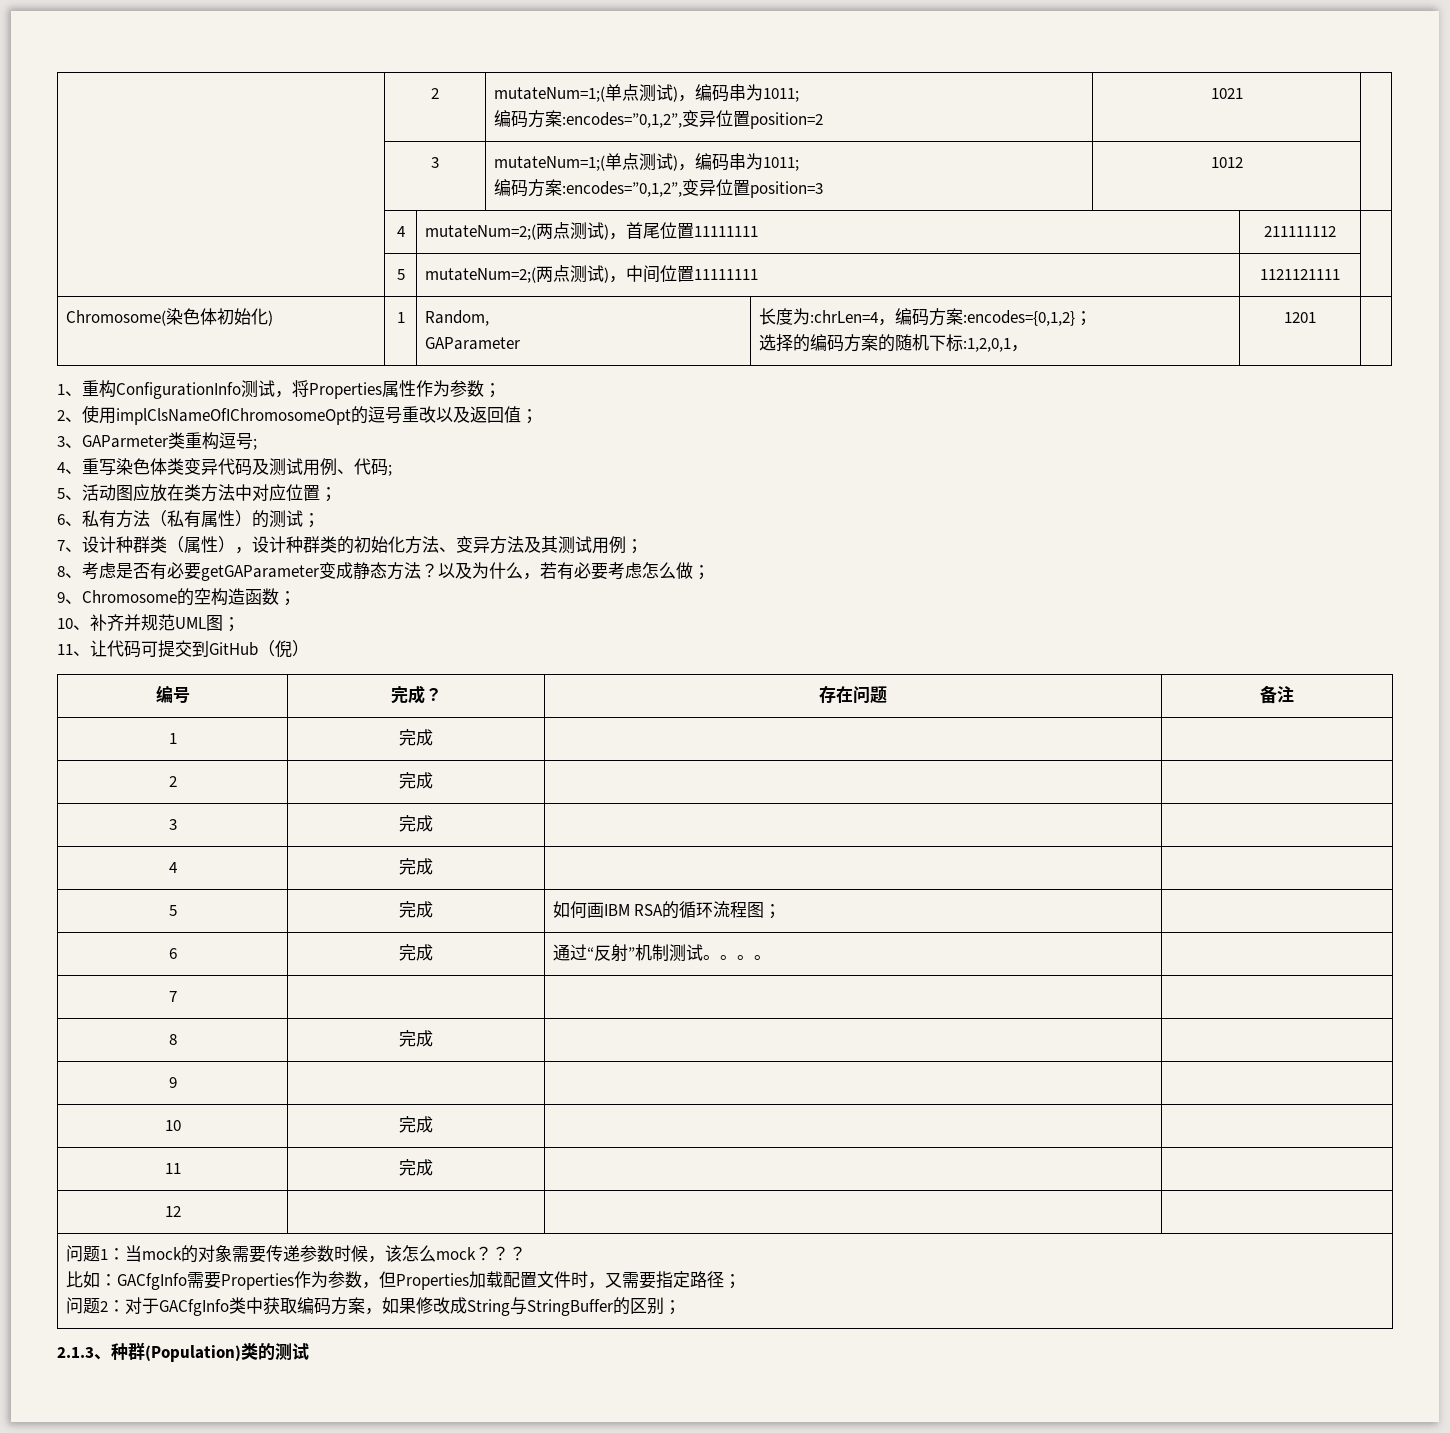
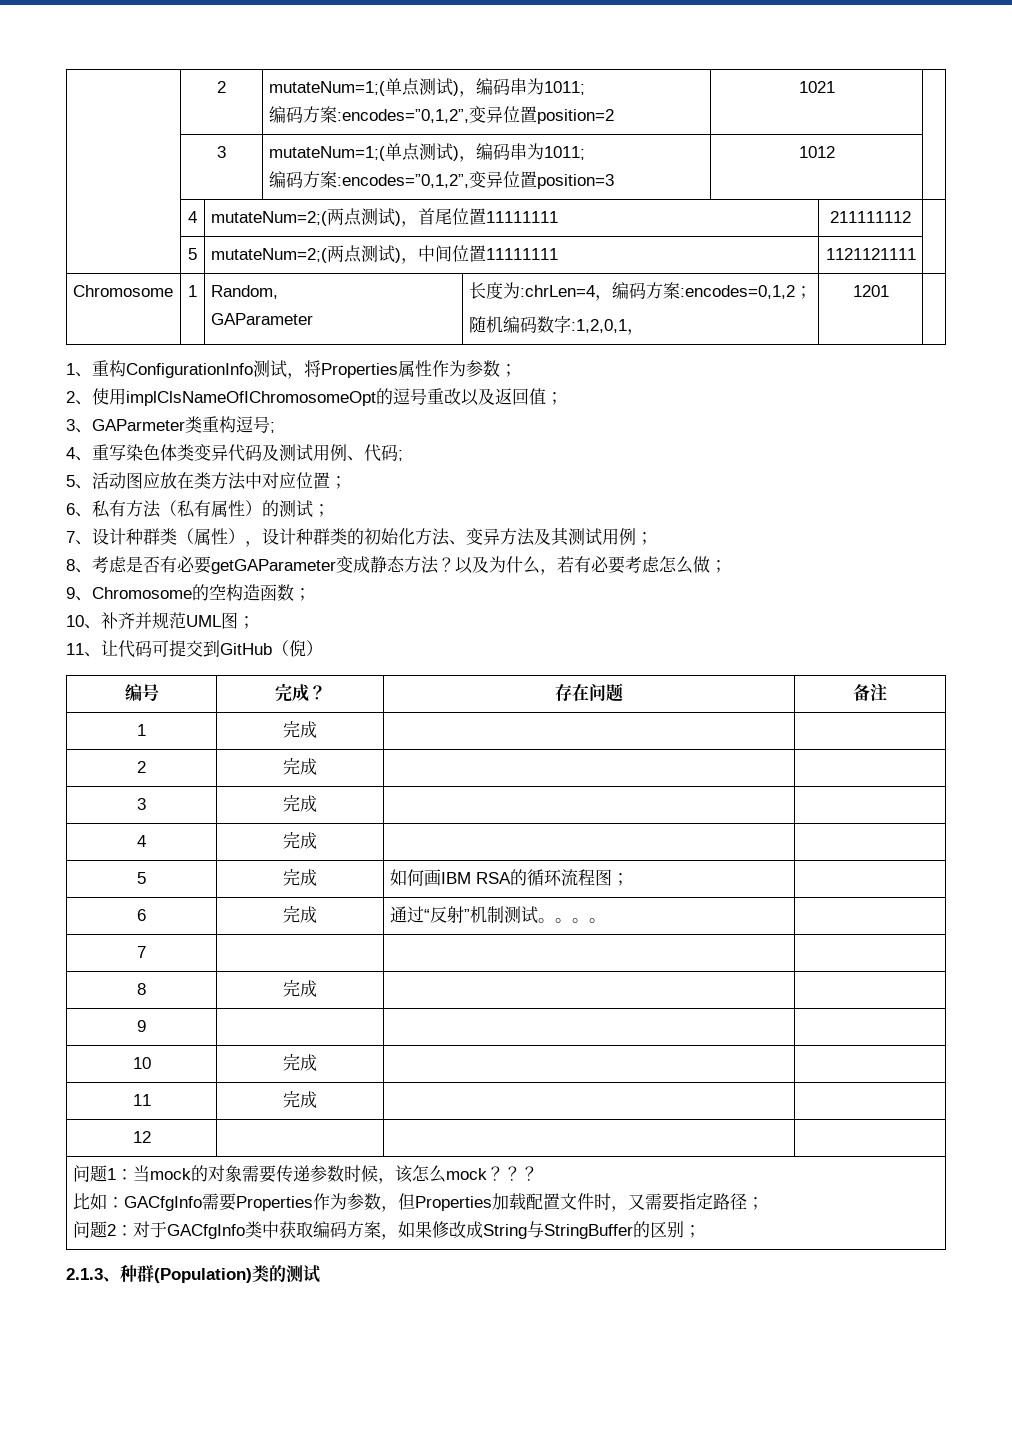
- Chromosome(染色体初始化) | 1 | Random,
- GAParameter | 长度为:chrLen=4，编码方案:encodes={0,1,2}；
- 选择的编码方案的随机下标:1,2,0,1， | 1201 |
+ Chromosome | 1 | Random,
+ GAParameter | 长度为:chrLen=4，编码方案:encodes=0,1,2；
+ 随机编码数字:1,2,0,1， | 1201 |

